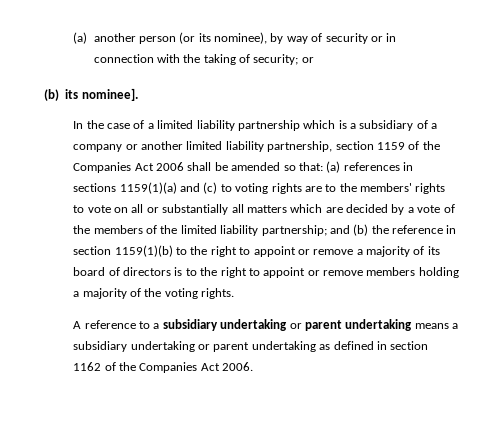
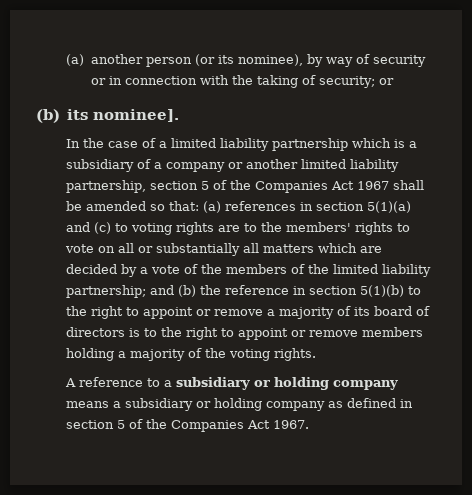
- In the case of a limited liability partnership which is a subsidiary of a company or another limited liability partnership, section 1159 of the Companies Act 2006 shall be amended so that:
+ In the case of a limited liability partnership which is a subsidiary of a company or another limited liability partnership, section 5 of the Companies Act 1967 shall be amended so that:
- (a) references in sections 1159(1)(a) and (c) to voting rights are to the members' rights to vote on all or substantially all matters which are decided by a vote of the members of the limited liability partnership;
+ (a) references in section 5(1)(a) and (c) to voting rights are to the members' rights to vote on all or substantially all matters which are decided by a vote of the members of the limited liability partnership;
- and (b) the reference in section 1159(1)(b) to the right to appoint or remove a majority of its board of directors is to the right to appoint or remove members holding a majority of the voting rights.
+ and (b) the reference in section 5(1)(b) to the right to appoint or remove a majority of its board of directors is to the right to appoint or remove members holding a majority of the voting rights.
- A reference to a subsidiary undertaking or parent undertaking means a subsidiary undertaking or parent undertaking as defined in section 1162 of the Companies Act 2006.
+ A reference to a subsidiary or holding company means a subsidiary or holding company as defined in section 5 of the Companies Act 1967.

